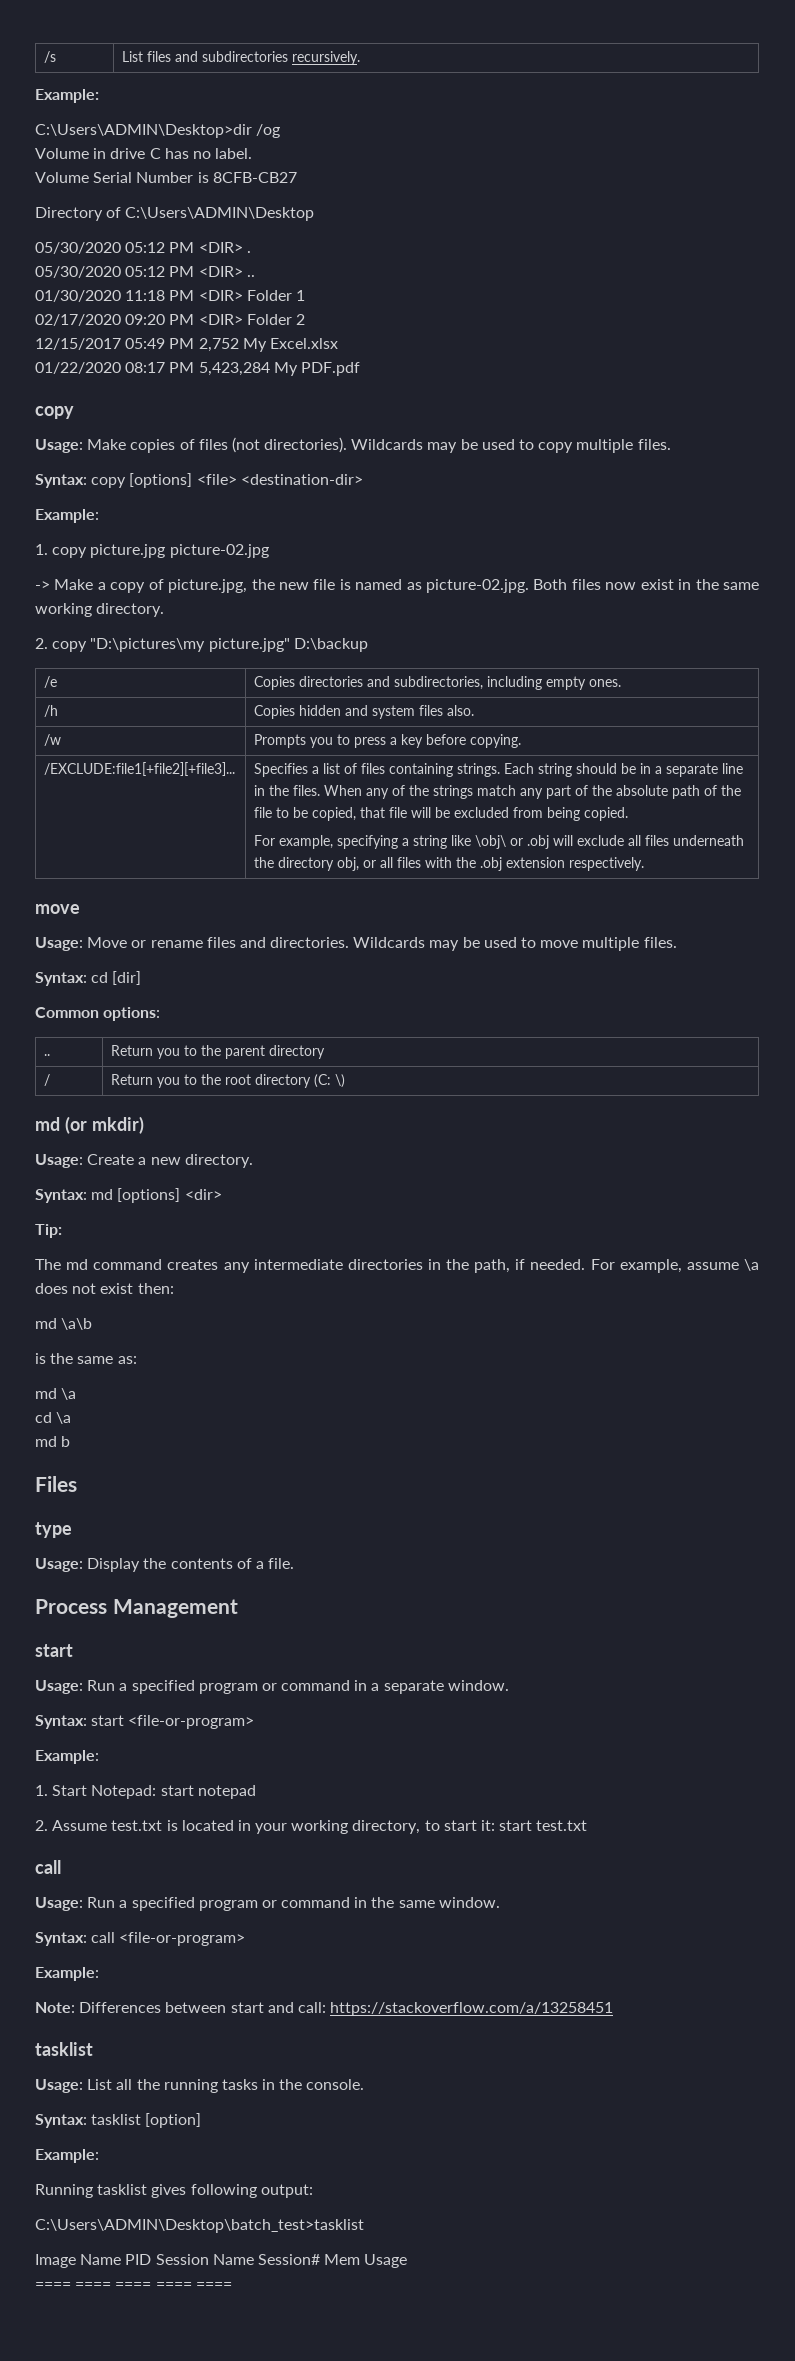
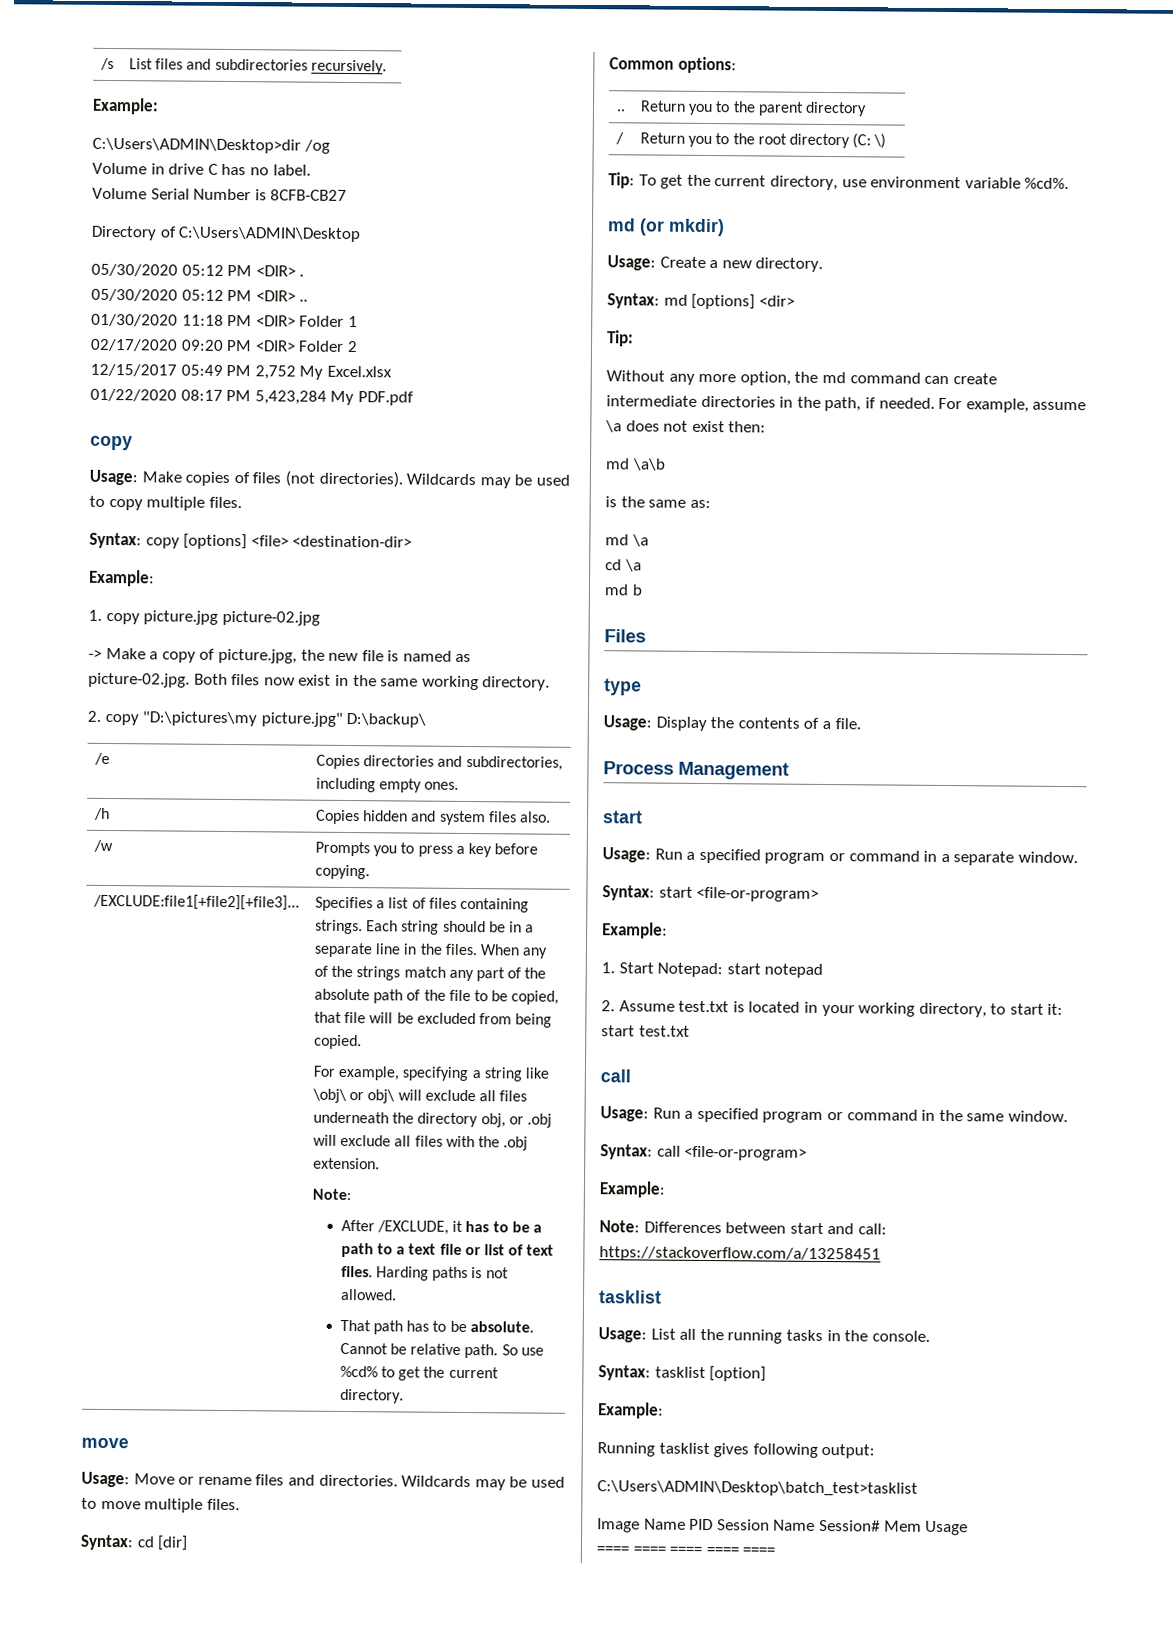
- 2. copy "D:\pictures\my picture.jpg" D:\backup
+ 2. copy "D:\pictures\my picture.jpg" D:\backup\
- For example, specifying a string like \obj\ or .obj will exclude all files underneath the directory obj, or all files with the .obj extension respectively.
+ For example, specifying a string like \obj\ or obj\ will exclude all files underneath the directory obj, or .obj will exclude all files with the .obj extension.
+ Note:
+ After /EXCLUDE, it has to be a path to a text file or list of text files. Harding paths is not allowed.
+ That path has to be absolute. Cannot be relative path. So use %cd% to get the current directory.
+ Tip: To get the current directory, use environment variable %cd%.
- The md command creates any intermediate directories in the path, if needed.
+ Without any more option, the md command can create intermediate directories in the path, if needed.

